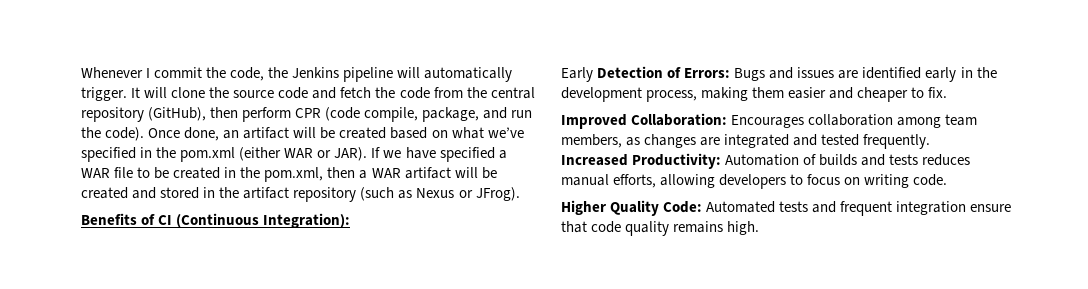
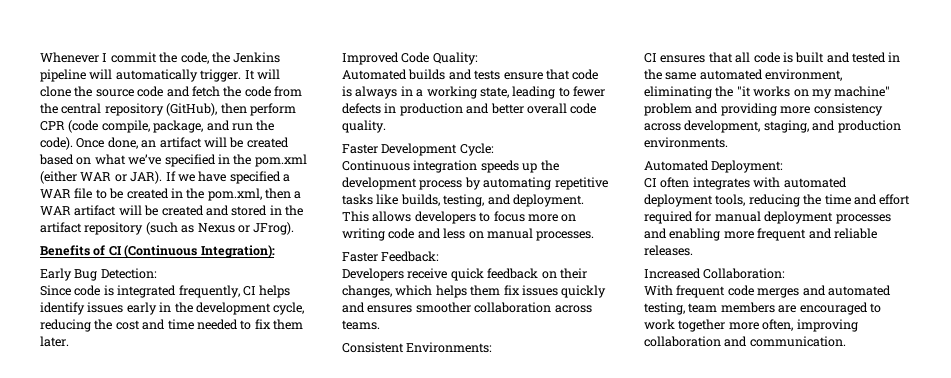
- Early Detection of Errors: Bugs and issues are identified early in the development process, making them easier and cheaper to fix.
- Improved Collaboration: Encourages collaboration among team members, as changes are integrated and tested frequently.
- Increased Productivity: Automation of builds and tests reduces manual efforts, allowing developers to focus on writing code.
- Higher Quality Code: Automated tests and frequent integration ensure that code quality remains high.
+ Early Bug Detection:
+ Since code is integrated frequently, CI helps identify issues early in the development cycle, reducing the cost and time needed to fix them later.
+ Improved Code Quality:
+ Automated builds and tests ensure that code is always in a working state, leading to fewer defects in production and better overall code quality.
+ Faster Development Cycle:
+ Continuous integration speeds up the development process by automating repetitive tasks like builds, testing, and deployment. This allows developers to focus more on writing code and less on manual processes.
+ Faster Feedback:
+ Developers receive quick feedback on their changes, which helps them fix issues quickly and ensures smoother collaboration across teams.
+ Consistent Environments:
+ CI ensures that all code is built and tested in the same automated environment, eliminating the "it works on my machine" problem and providing more consistency across development, staging, and production environments.
+ Automated Deployment:
+ CI often integrates with automated deployment tools, reducing the time and effort required for manual deployment processes and enabling more frequent and reliable releases.
+ Increased Collaboration:
+ With frequent code merges and automated testing, team members are encouraged to work together more often, improving collaboration and communication.

